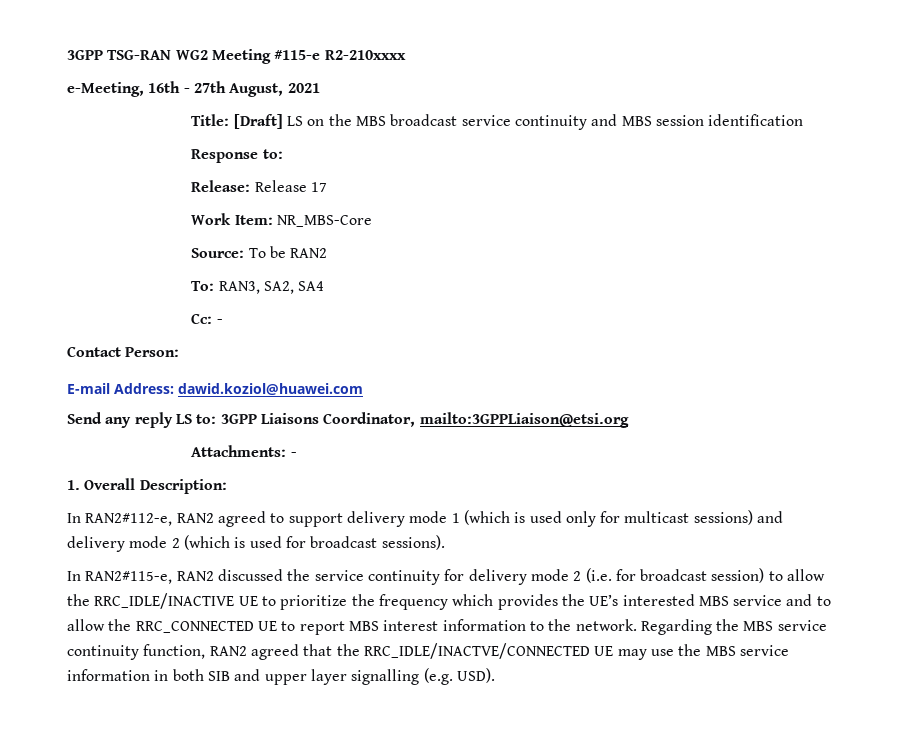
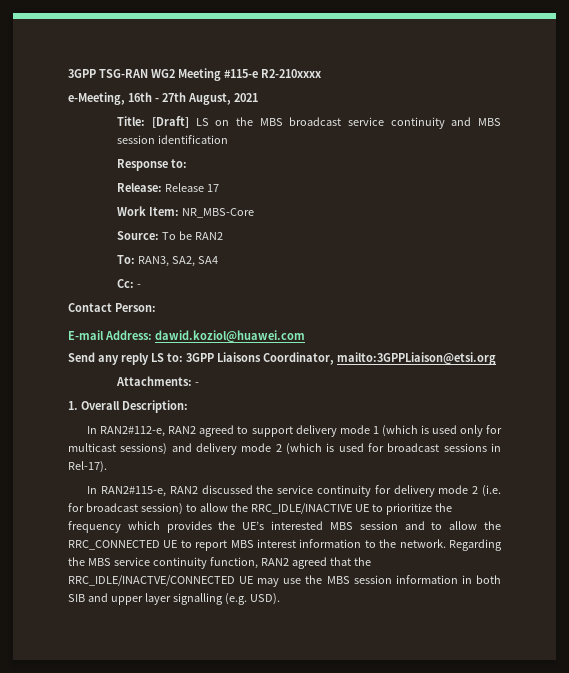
- In RAN2#112-e, RAN2 agreed to support delivery mode 1 (which is used only for multicast sessions) and delivery mode 2 (which is used for broadcast sessions).
+ In RAN2#112-e, RAN2 agreed to support delivery mode 1 (which is used only for multicast sessions) and delivery mode 2 (which is used for broadcast sessions in Rel-17).
- In RAN2#115-e, RAN2 discussed the service continuity for delivery mode 2 (i.e. for broadcast session) to allow the RRC_IDLE/INACTIVE UE to prioritize the frequency which provides the UE’s interested MBS service and to allow the RRC_CONNECTED UE to report MBS interest information to the network.
+ In RAN2#115-e, RAN2 discussed the service continuity for delivery mode 2 (i.e. for broadcast session) to allow the RRC_IDLE/INACTIVE UE to prioritize the frequency which provides the UE’s interested MBS session and to allow the RRC_CONNECTED UE to report MBS interest information to the network.
- Regarding the MBS service continuity function, RAN2 agreed that the RRC_IDLE/INACTVE/CONNECTED UE may use the MBS service information in both SIB and upper layer signalling (e.g. USD).
+ Regarding the MBS service continuity function, RAN2 agreed that the RRC_IDLE/INACTVE/CONNECTED UE may use the MBS session information in both SIB and upper layer signalling (e.g. USD).

